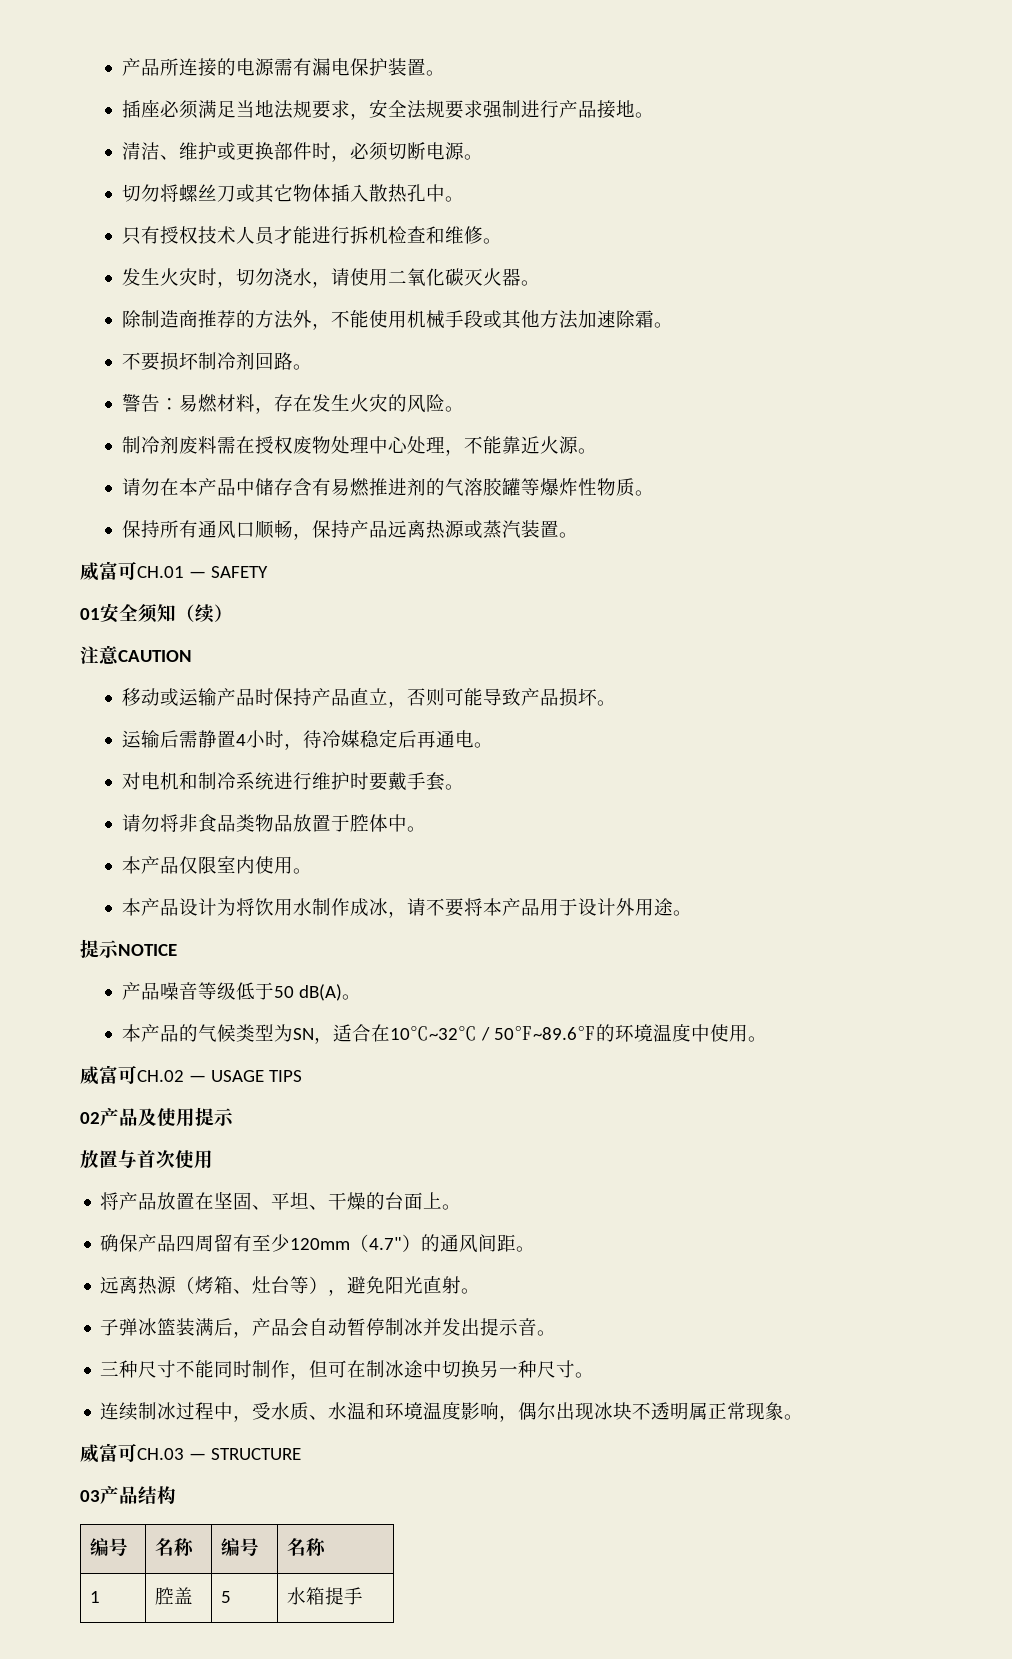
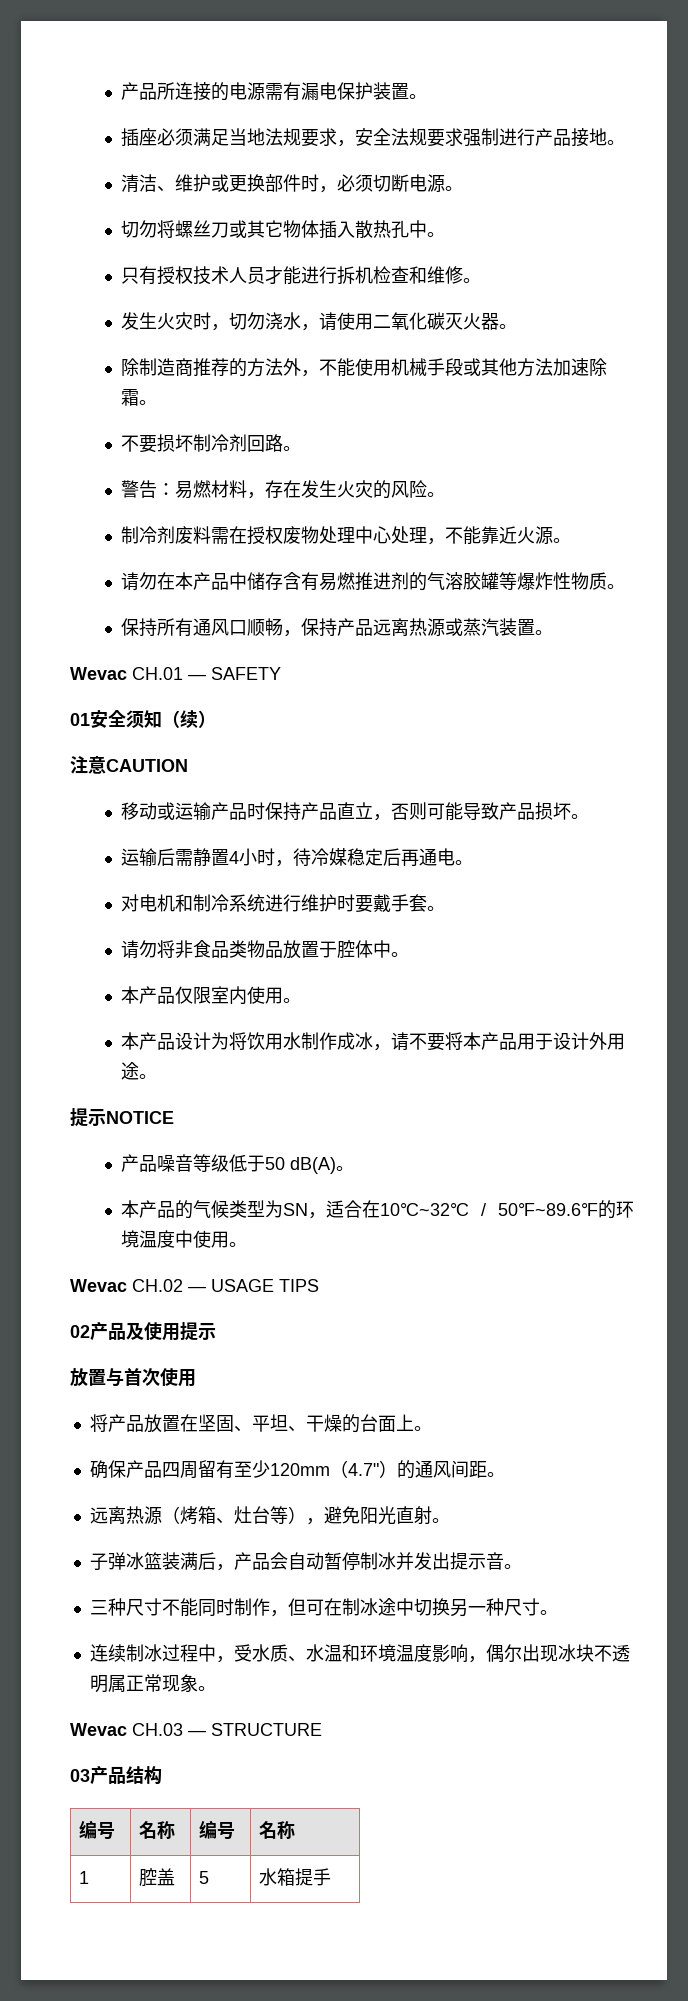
- 威富可CH.01 — SAFETY
+ Wevac CH.01 — SAFETY
- 威富可CH.02 — USAGE TIPS
+ Wevac CH.02 — USAGE TIPS
- 威富可CH.03 — STRUCTURE
+ Wevac CH.03 — STRUCTURE

